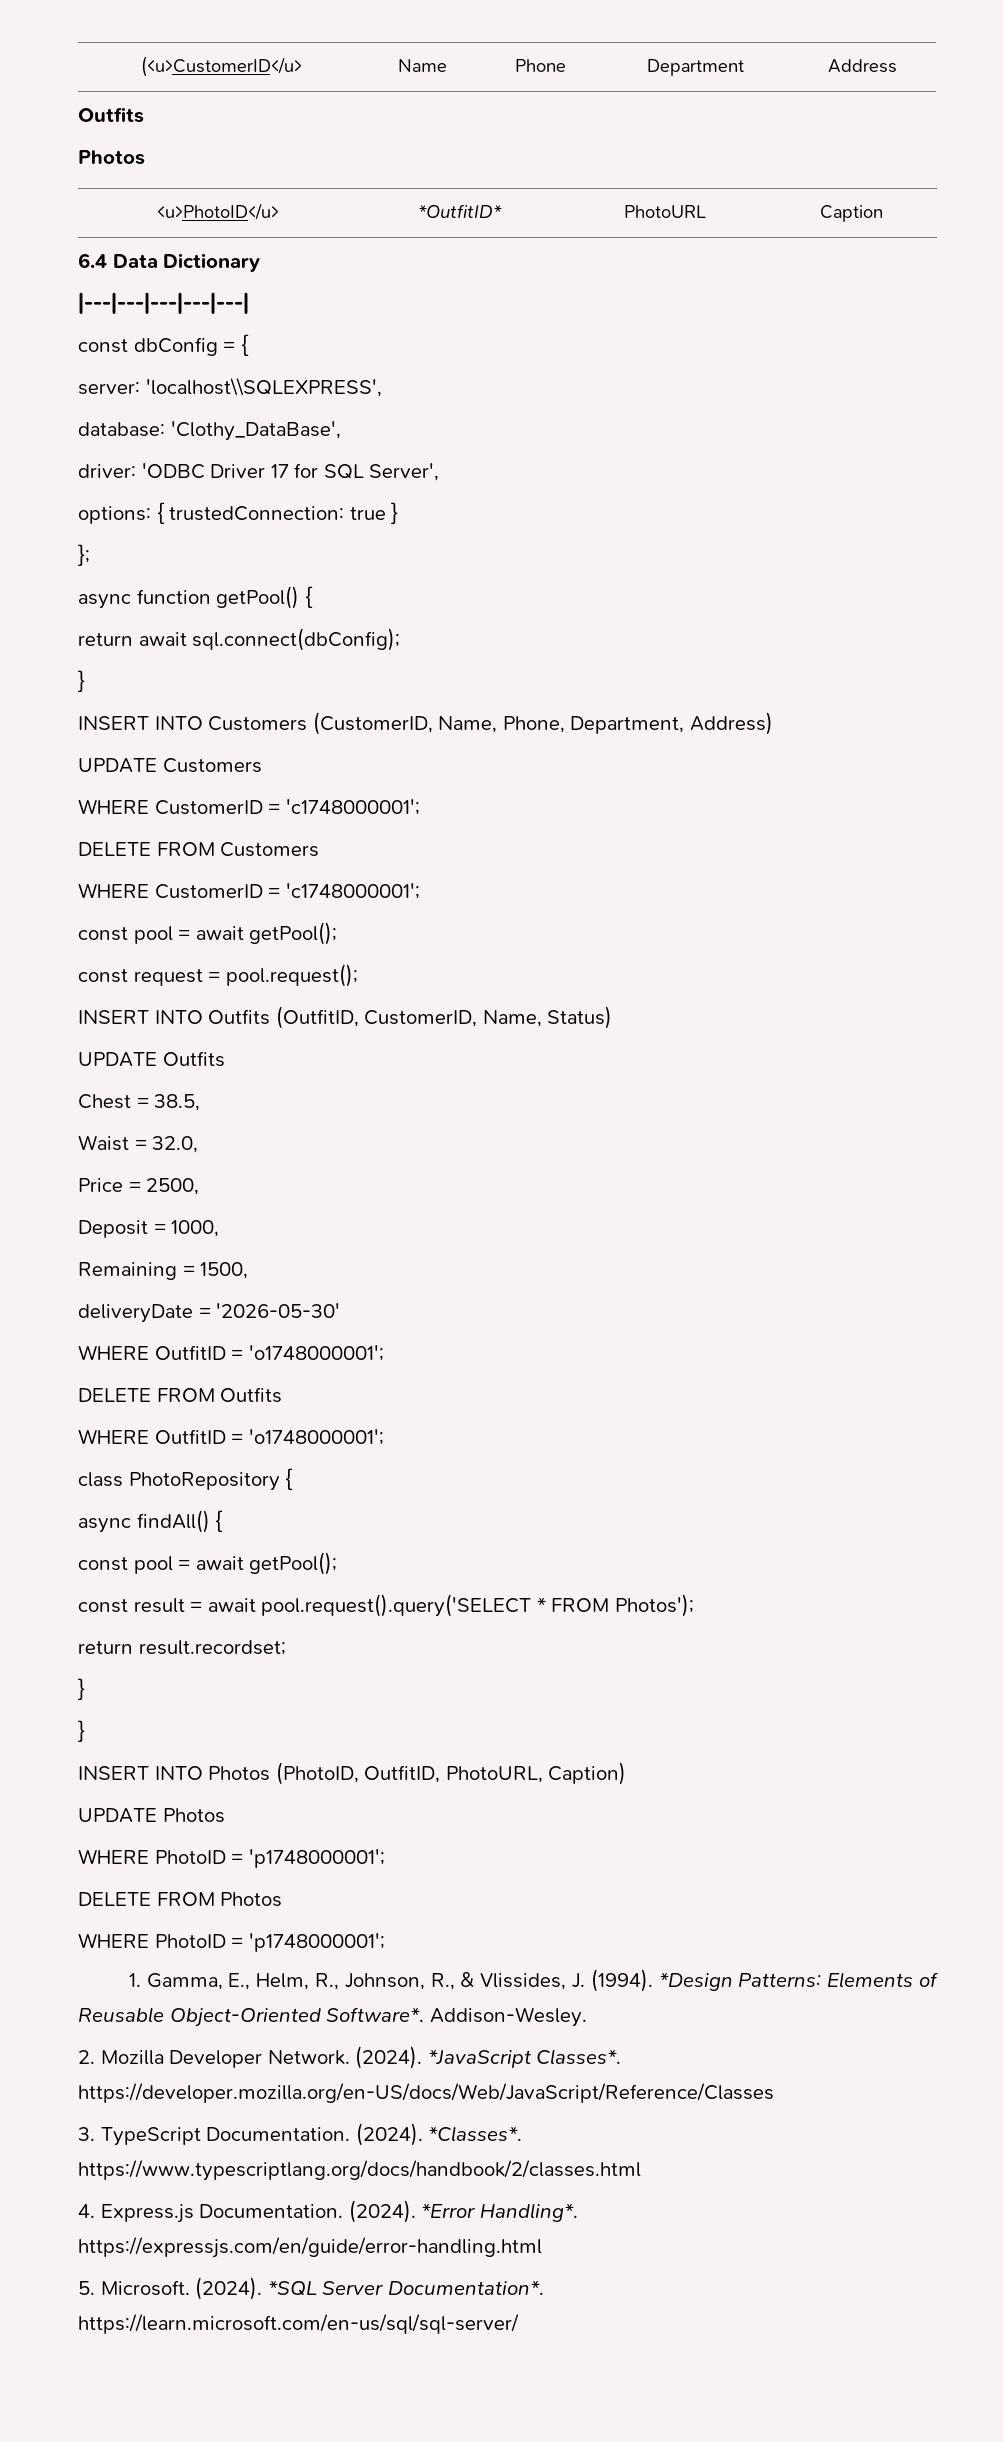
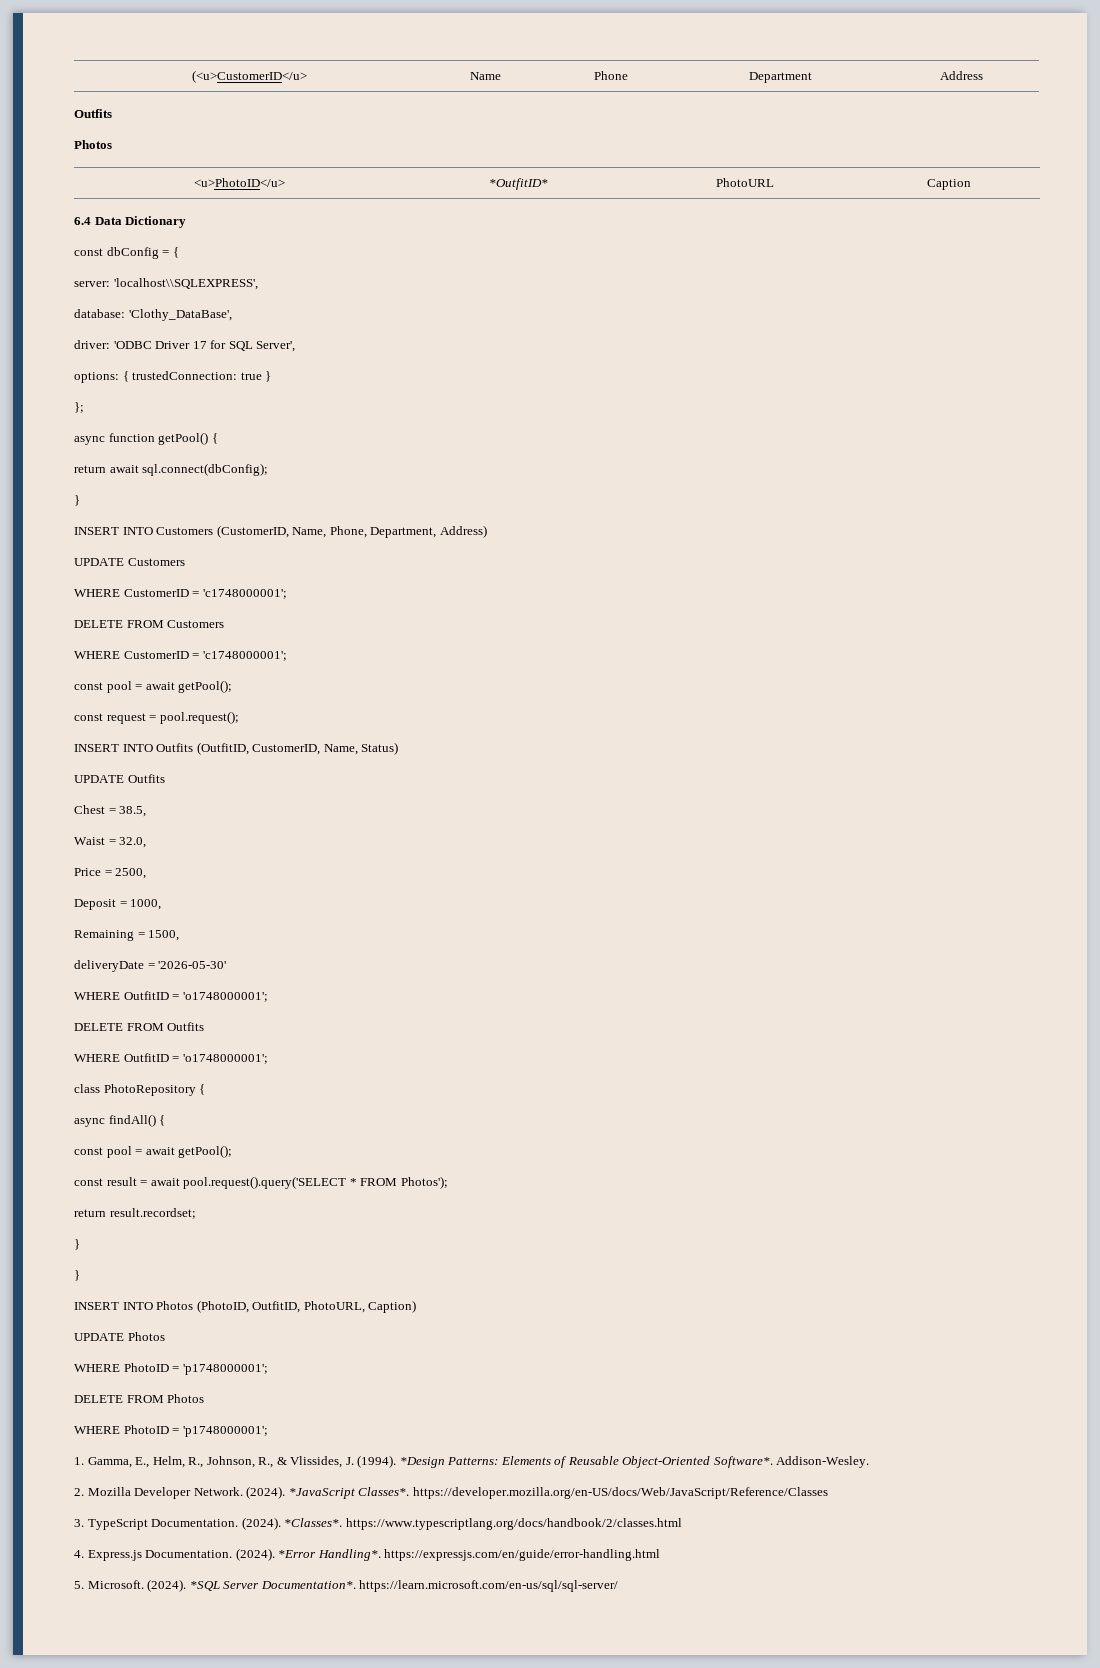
- |---|---|---|---|---|

